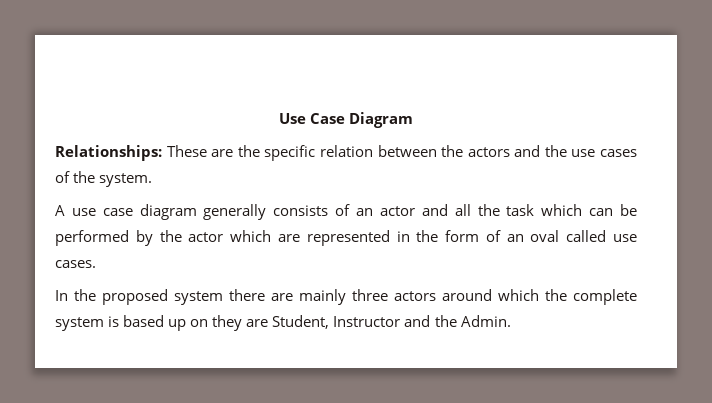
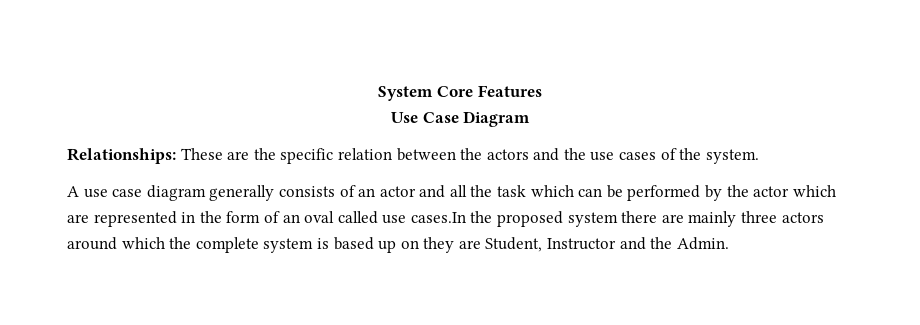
+ System Core Features
- A use case diagram generally consists of an actor and all the task which can be performed by the actor which are represented in the form of an oval called use cases.
- In the proposed system there are mainly three actors around which the complete system is based up on they are Student, Instructor and the Admin.
+ A use case diagram generally consists of an actor and all the task which can be performed by the actor which are represented in the form of an oval called use cases.In the proposed system there are mainly three actors around which the complete system is based up on they are Student, Instructor and the Admin.

